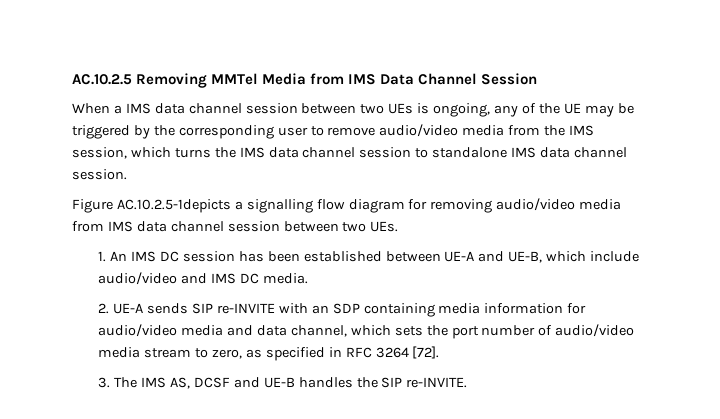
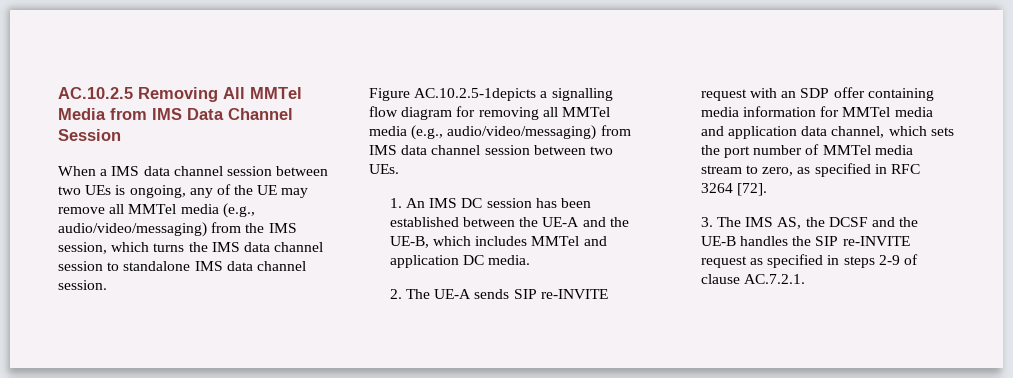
- AC.10.2.5 Removing MMTel Media from IMS Data Channel Session
+ AC.10.2.5 Removing All MMTel Media from IMS Data Channel Session
- When a IMS data channel session between two UEs is ongoing, any of the UE may be triggered by the corresponding user to remove audio/video media from the IMS session, which turns the IMS data channel session to standalone IMS data channel session.
+ When a IMS data channel session between two UEs is ongoing, any of the UE may remove all MMTel media (e.g., audio/video/messaging) from the IMS session, which turns the IMS data channel session to standalone IMS data channel session.
- Figure AC.10.2.5-1depicts a signalling flow diagram for removing audio/video media from IMS data channel session between two UEs.
+ Figure AC.10.2.5-1depicts a signalling flow diagram for removing all MMTel media (e.g., audio/video/messaging) from IMS data channel session between two UEs.
- 1. An IMS DC session has been established between UE-A and UE-B, which include audio/video and IMS DC media.
+ 1. An IMS DC session has been established between the UE-A and the UE-B, which includes MMTel and application DC media.
- 2. UE-A sends SIP re-INVITE with an SDP containing media information for audio/video media and data channel, which sets the port number of audio/video media stream to zero, as specified in RFC 3264 [72].
+ 2. The UE-A sends SIP re-INVITE request with an SDP offer containing media information for MMTel media and application data channel, which sets the port number of MMTel media stream to zero, as specified in RFC 3264 [72].
- 3. The IMS AS, DCSF and UE-B handles the SIP re-INVITE.
+ 3. The IMS AS, the DCSF and the UE-B handles the SIP re-INVITE request as specified in steps 2-9 of clause AC.7.2.1.

